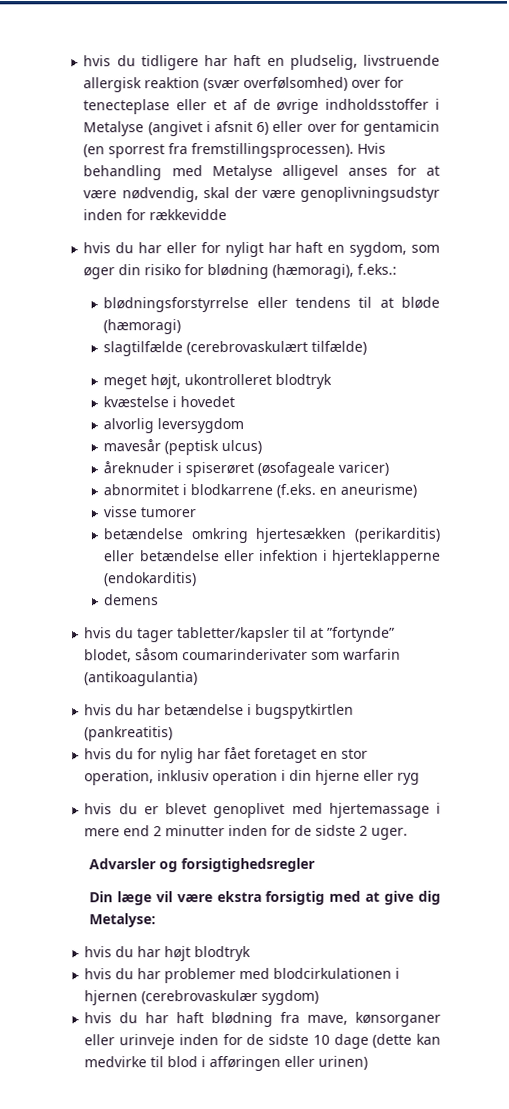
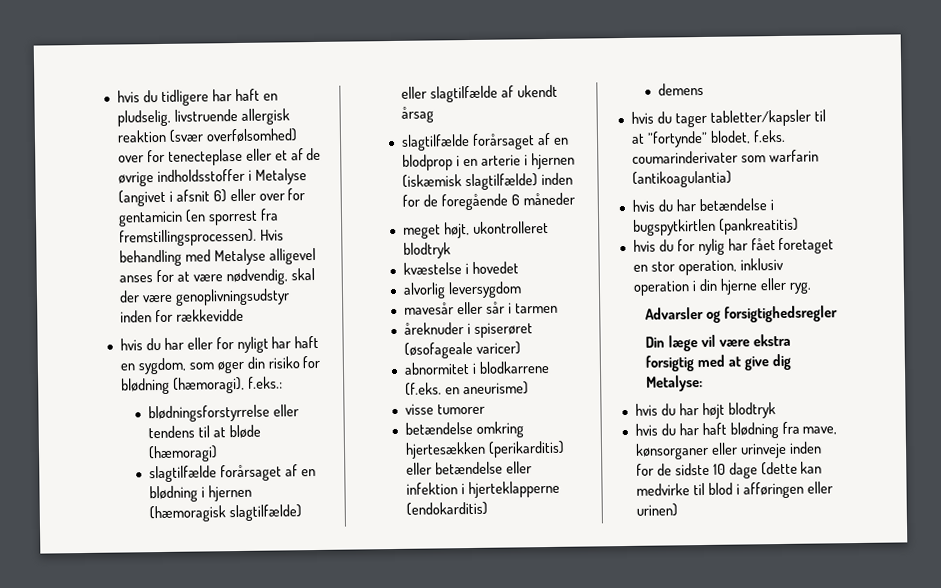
- slagtilfælde (cerebrovaskulært tilfælde)
+ slagtilfælde forårsaget af en blødning i hjernen (hæmoragisk slagtilfælde) eller slagtilfælde af ukendt årsag
+ slagtilfælde forårsaget af en blodprop i en arterie i hjernen (iskæmisk slagtilfælde) inden for de foregående 6 måneder
- mavesår (peptisk ulcus)
+ mavesår eller sår i tarmen
- hvis du tager tabletter/kapsler til at ”fortynde” blodet, såsom coumarinderivater som warfarin (antikoagulantia)
+ hvis du tager tabletter/kapsler til at ”fortynde” blodet, f.eks. coumarinderivater som warfarin (antikoagulantia)
- hvis du for nylig har fået foretaget en stor operation, inklusiv operation i din hjerne eller ryg
- hvis du er blevet genoplivet med hjertemassage i mere end 2 minutter inden for de sidste 2 uger.
+ hvis du for nylig har fået foretaget en stor operation, inklusiv operation i din hjerne eller ryg.
- hvis du har problemer med blodcirkulationen i hjernen (cerebrovaskulær sygdom)

